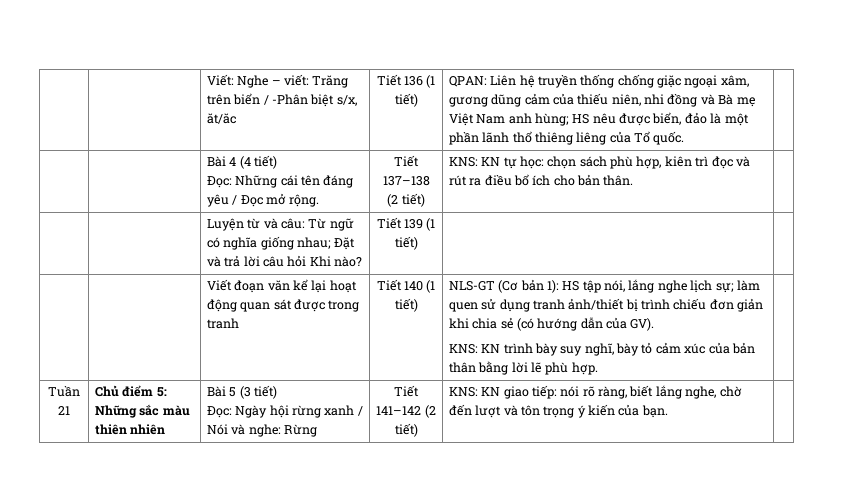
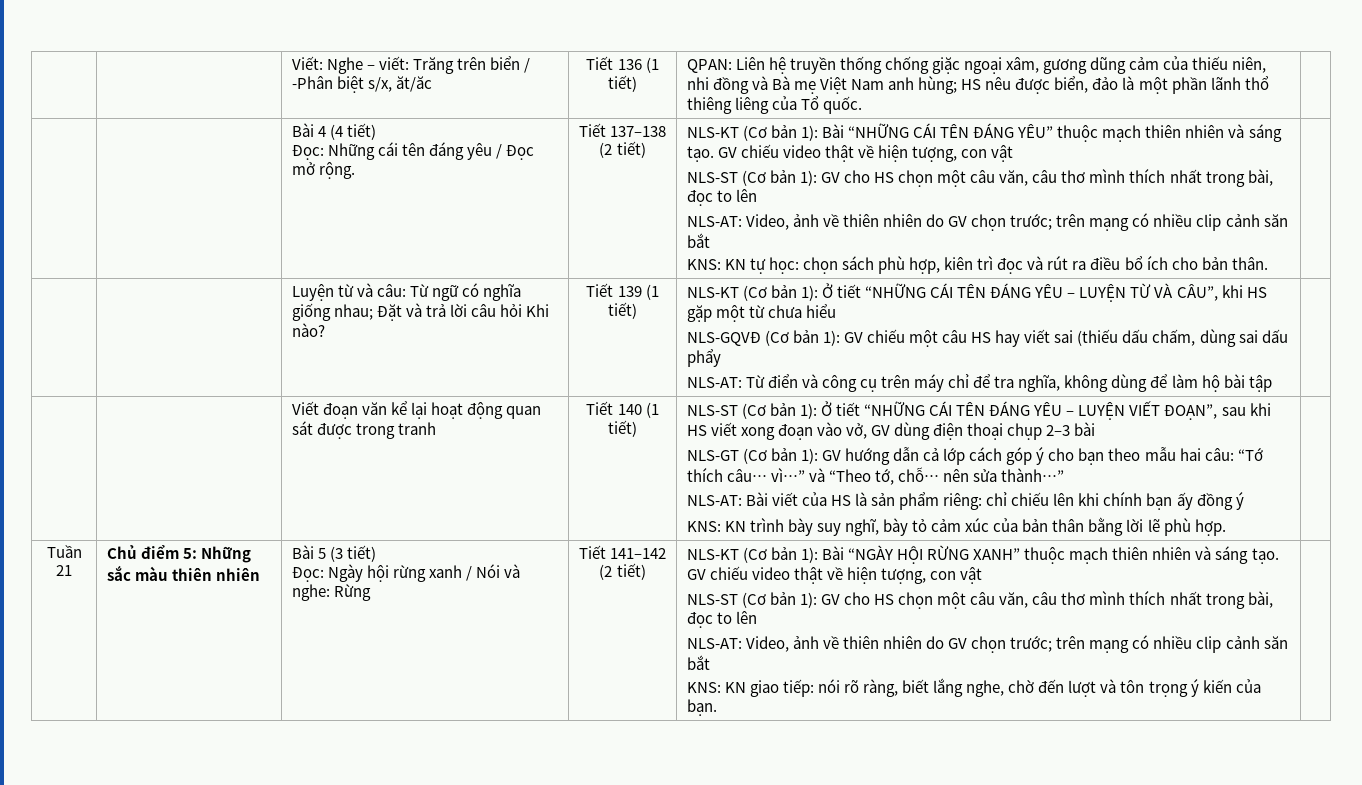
+ NLS-KT (Cơ bản 1): Bài “NHỮNG CÁI TÊN ĐÁNG YÊU” thuộc mạch thiên nhiên và sáng tạo. GV chiếu video thật về hiện tượng, con vật
+ NLS-ST (Cơ bản 1): GV cho HS chọn một câu văn, câu thơ mình thích nhất trong bài, đọc to lên
+ NLS-AT: Video, ảnh về thiên nhiên do GV chọn trước; trên mạng có nhiều clip cảnh săn bắt
+ NLS-KT (Cơ bản 1): Ở tiết “NHỮNG CÁI TÊN ĐÁNG YÊU – LUYỆN TỪ VÀ CÂU”, khi HS gặp một từ chưa hiểu
+ NLS-GQVĐ (Cơ bản 1): GV chiếu một câu HS hay viết sai (thiếu dấu chấm, dùng sai dấu phẩy
+ NLS-AT: Từ điển và công cụ trên máy chỉ để tra nghĩa, không dùng để làm hộ bài tập
- NLS-GT (Cơ bản 1): HS tập nói, lắng nghe lịch sự; làm quen sử dụng tranh ảnh/thiết bị trình chiếu đơn giản khi chia sẻ (có hướng dẫn của GV).
+ NLS-ST (Cơ bản 1): Ở tiết “NHỮNG CÁI TÊN ĐÁNG YÊU – LUYỆN VIẾT ĐOẠN”, sau khi HS viết xong đoạn vào vở, GV dùng điện thoại chụp 2–3 bài
+ NLS-GT (Cơ bản 1): GV hướng dẫn cả lớp cách góp ý cho bạn theo mẫu hai câu: “Tớ thích câu… vì…” và “Theo tớ, chỗ… nên sửa thành…”
+ NLS-AT: Bài viết của HS là sản phẩm riêng: chỉ chiếu lên khi chính bạn ấy đồng ý
+ NLS-KT (Cơ bản 1): Bài “NGÀY HỘI RỪNG XANH” thuộc mạch thiên nhiên và sáng tạo. GV chiếu video thật về hiện tượng, con vật
+ NLS-ST (Cơ bản 1): GV cho HS chọn một câu văn, câu thơ mình thích nhất trong bài, đọc to lên
+ NLS-AT: Video, ảnh về thiên nhiên do GV chọn trước; trên mạng có nhiều clip cảnh săn bắt

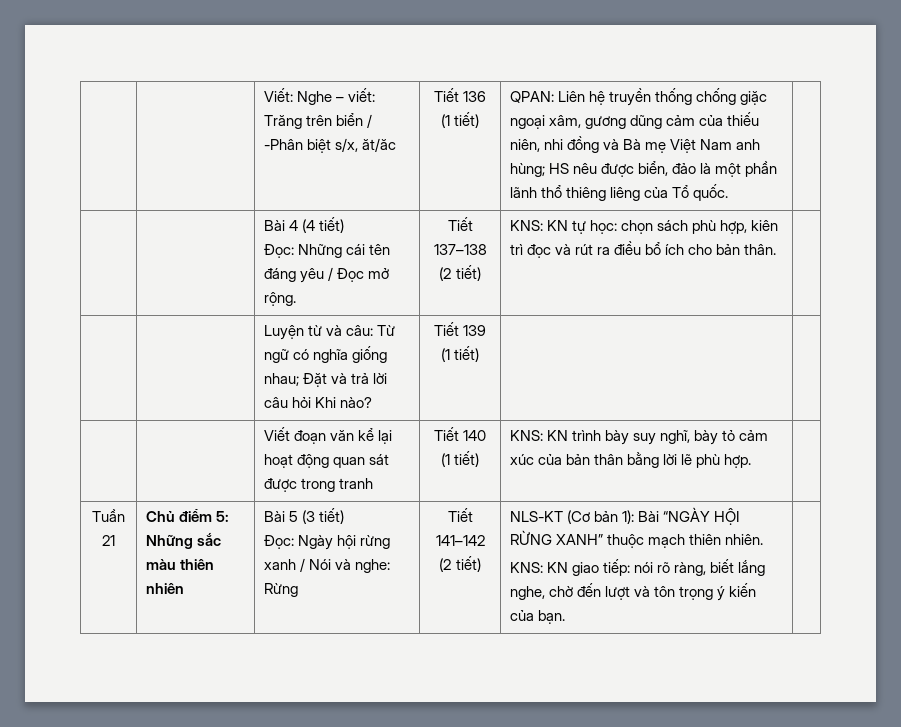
- NLS-KT (Cơ bản 1): Bài “NHỮNG CÁI TÊN ĐÁNG YÊU” thuộc mạch thiên nhiên và sáng tạo. GV chiếu video thật về hiện tượng, con vật
- NLS-ST (Cơ bản 1): GV cho HS chọn một câu văn, câu thơ mình thích nhất trong bài, đọc to lên
- NLS-AT: Video, ảnh về thiên nhiên do GV chọn trước; trên mạng có nhiều clip cảnh săn bắt
- NLS-KT (Cơ bản 1): Ở tiết “NHỮNG CÁI TÊN ĐÁNG YÊU – LUYỆN TỪ VÀ CÂU”, khi HS gặp một từ chưa hiểu
- NLS-GQVĐ (Cơ bản 1): GV chiếu một câu HS hay viết sai (thiếu dấu chấm, dùng sai dấu phẩy
- NLS-AT: Từ điển và công cụ trên máy chỉ để tra nghĩa, không dùng để làm hộ bài tập
- NLS-ST (Cơ bản 1): Ở tiết “NHỮNG CÁI TÊN ĐÁNG YÊU – LUYỆN VIẾT ĐOẠN”, sau khi HS viết xong đoạn vào vở, GV dùng điện thoại chụp 2–3 bài
- NLS-GT (Cơ bản 1): GV hướng dẫn cả lớp cách góp ý cho bạn theo mẫu hai câu: “Tớ thích câu… vì…” và “Theo tớ, chỗ… nên sửa thành…”
- NLS-AT: Bài viết của HS là sản phẩm riêng: chỉ chiếu lên khi chính bạn ấy đồng ý
- NLS-KT (Cơ bản 1): Bài “NGÀY HỘI RỪNG XANH” thuộc mạch thiên nhiên và sáng tạo. GV chiếu video thật về hiện tượng, con vật
- NLS-ST (Cơ bản 1): GV cho HS chọn một câu văn, câu thơ mình thích nhất trong bài, đọc to lên
- NLS-AT: Video, ảnh về thiên nhiên do GV chọn trước; trên mạng có nhiều clip cảnh săn bắt
+ NLS-KT (Cơ bản 1): Bài “NGÀY HỘI RỪNG XANH” thuộc mạch thiên nhiên.

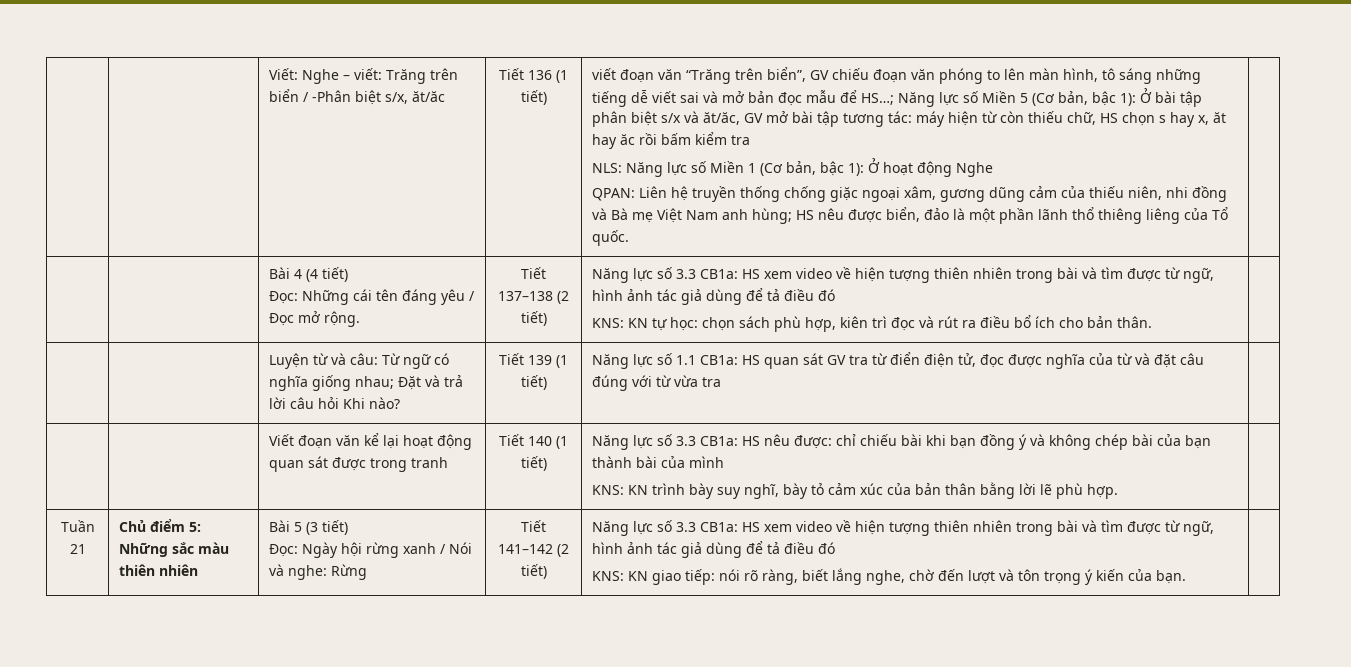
+ viết đoạn văn “Trăng trên biển”, GV chiếu đoạn văn phóng to lên màn hình, tô sáng những tiếng dễ viết sai và mở bản đọc mẫu để HS…; Năng lực số Miền 5 (Cơ bản, bậc 1): Ở bài tập phân biệt s/x và ăt/ăc, GV mở bài tập tương tác: máy hiện từ còn thiếu chữ, HS chọn s hay x, ăt hay ăc rồi bấm kiểm tra
+ NLS: Năng lực số Miền 1 (Cơ bản, bậc 1): Ở hoạt động Nghe
- Tiết 137–138 (2 tiết)
+ Tiết 137–138 (2 tiết) | Năng lực số 3.3 CB1a: HS xem video về hiện tượng thiên nhiên trong bài và tìm được từ ngữ, hình ảnh tác giả dùng để tả điều đó
+ Năng lực số 1.1 CB1a: HS quan sát GV tra từ điển điện tử, đọc được nghĩa của từ và đặt câu đúng với từ vừa tra
+ Năng lực số 3.3 CB1a: HS nêu được: chỉ chiếu bài khi bạn đồng ý và không chép bài của bạn thành bài của mình
- Tiết 141–142 (2 tiết) | NLS-KT (Cơ bản 1): Bài “NGÀY HỘI RỪNG XANH” thuộc mạch thiên nhiên.
+ Tiết 141–142 (2 tiết) | Năng lực số 3.3 CB1a: HS xem video về hiện tượng thiên nhiên trong bài và tìm được từ ngữ, hình ảnh tác giả dùng để tả điều đó

